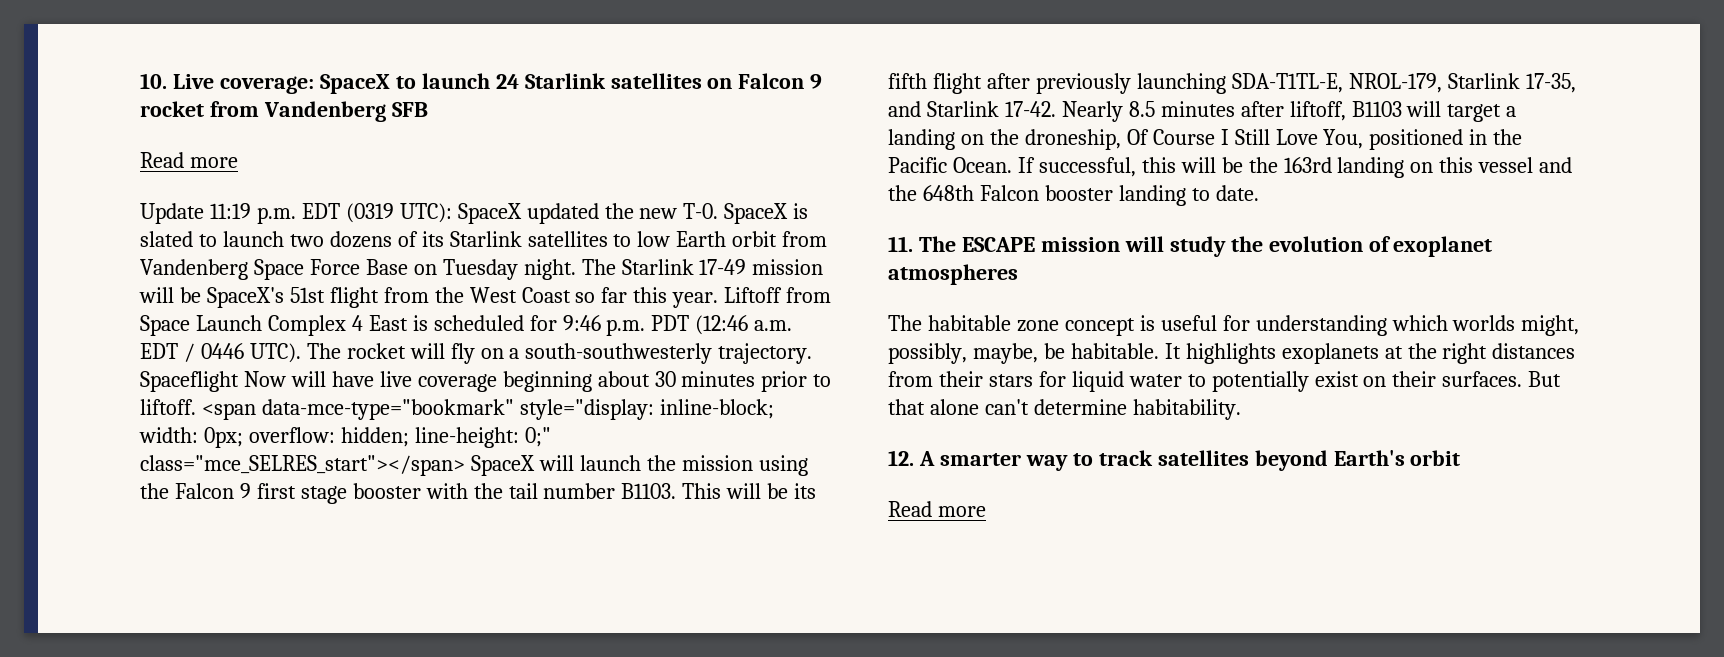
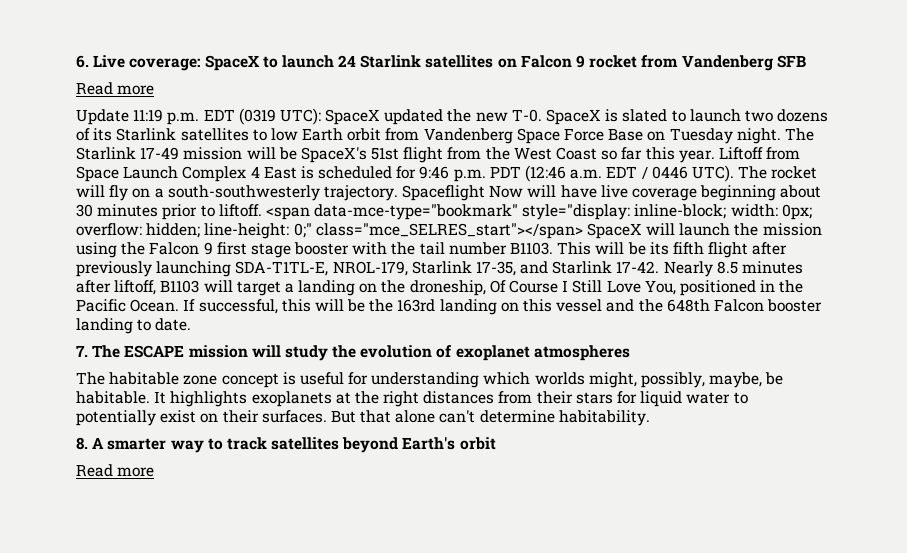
- 10. Live coverage: SpaceX to launch 24 Starlink satellites on Falcon 9 rocket from Vandenberg SFB
+ 6. Live coverage: SpaceX to launch 24 Starlink satellites on Falcon 9 rocket from Vandenberg SFB
- 11. The ESCAPE mission will study the evolution of exoplanet atmospheres
+ 7. The ESCAPE mission will study the evolution of exoplanet atmospheres
- 12. A smarter way to track satellites beyond Earth's orbit
+ 8. A smarter way to track satellites beyond Earth's orbit

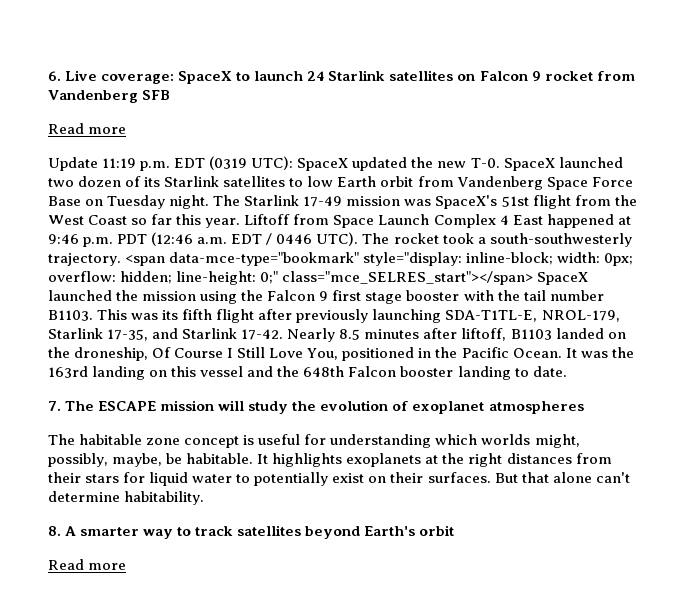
- Update 11:19 p.m. EDT (0319 UTC): SpaceX updated the new T-0. SpaceX is slated to launch two dozens of its Starlink satellites to low Earth orbit from Vandenberg Space Force Base on Tuesday night.
+ Update 11:19 p.m. EDT (0319 UTC): SpaceX updated the new T-0. SpaceX launched two dozen of its Starlink satellites to low Earth orbit from Vandenberg Space Force Base on Tuesday night.
- The Starlink 17-49 mission will be SpaceX's 51st flight from the West Coast so far this year.
+ The Starlink 17-49 mission was SpaceX's 51st flight from the West Coast so far this year.
- Liftoff from Space Launch Complex 4 East is scheduled for 9:46 p.m. PDT (12:46 a.m. EDT / 0446 UTC).
+ Liftoff from Space Launch Complex 4 East happened at 9:46 p.m. PDT (12:46 a.m. EDT / 0446 UTC).
- The rocket will fly on a south-southwesterly trajectory. Spaceflight Now will have live coverage beginning about 30 minutes prior to liftoff.
+ The rocket took a south-southwesterly trajectory.
- <span data-mce-type="bookmark" style="display: inline-block; width: 0px; overflow: hidden; line-height: 0;" class="mce_SELRES_start"></span> SpaceX will launch the mission using the Falcon 9 first stage booster with the tail number B1103.
+ <span data-mce-type="bookmark" style="display: inline-block; width: 0px; overflow: hidden; line-height: 0;" class="mce_SELRES_start"></span> SpaceX launched the mission using the Falcon 9 first stage booster with the tail number B1103.
- This will be its fifth flight after previously launching SDA-T1TL-E, NROL-179, Starlink 17-35, and Starlink 17-42.
+ This was its fifth flight after previously launching SDA-T1TL-E, NROL-179, Starlink 17-35, and Starlink 17-42.
- Nearly 8.5 minutes after liftoff, B1103 will target a landing on the droneship, Of Course I Still Love You, positioned in the Pacific Ocean.
+ Nearly 8.5 minutes after liftoff, B1103 landed on the droneship, Of Course I Still Love You, positioned in the Pacific Ocean.
- If successful, this will be the 163rd landing on this vessel and the 648th Falcon booster landing to date.
+ It was the 163rd landing on this vessel and the 648th Falcon booster landing to date.

